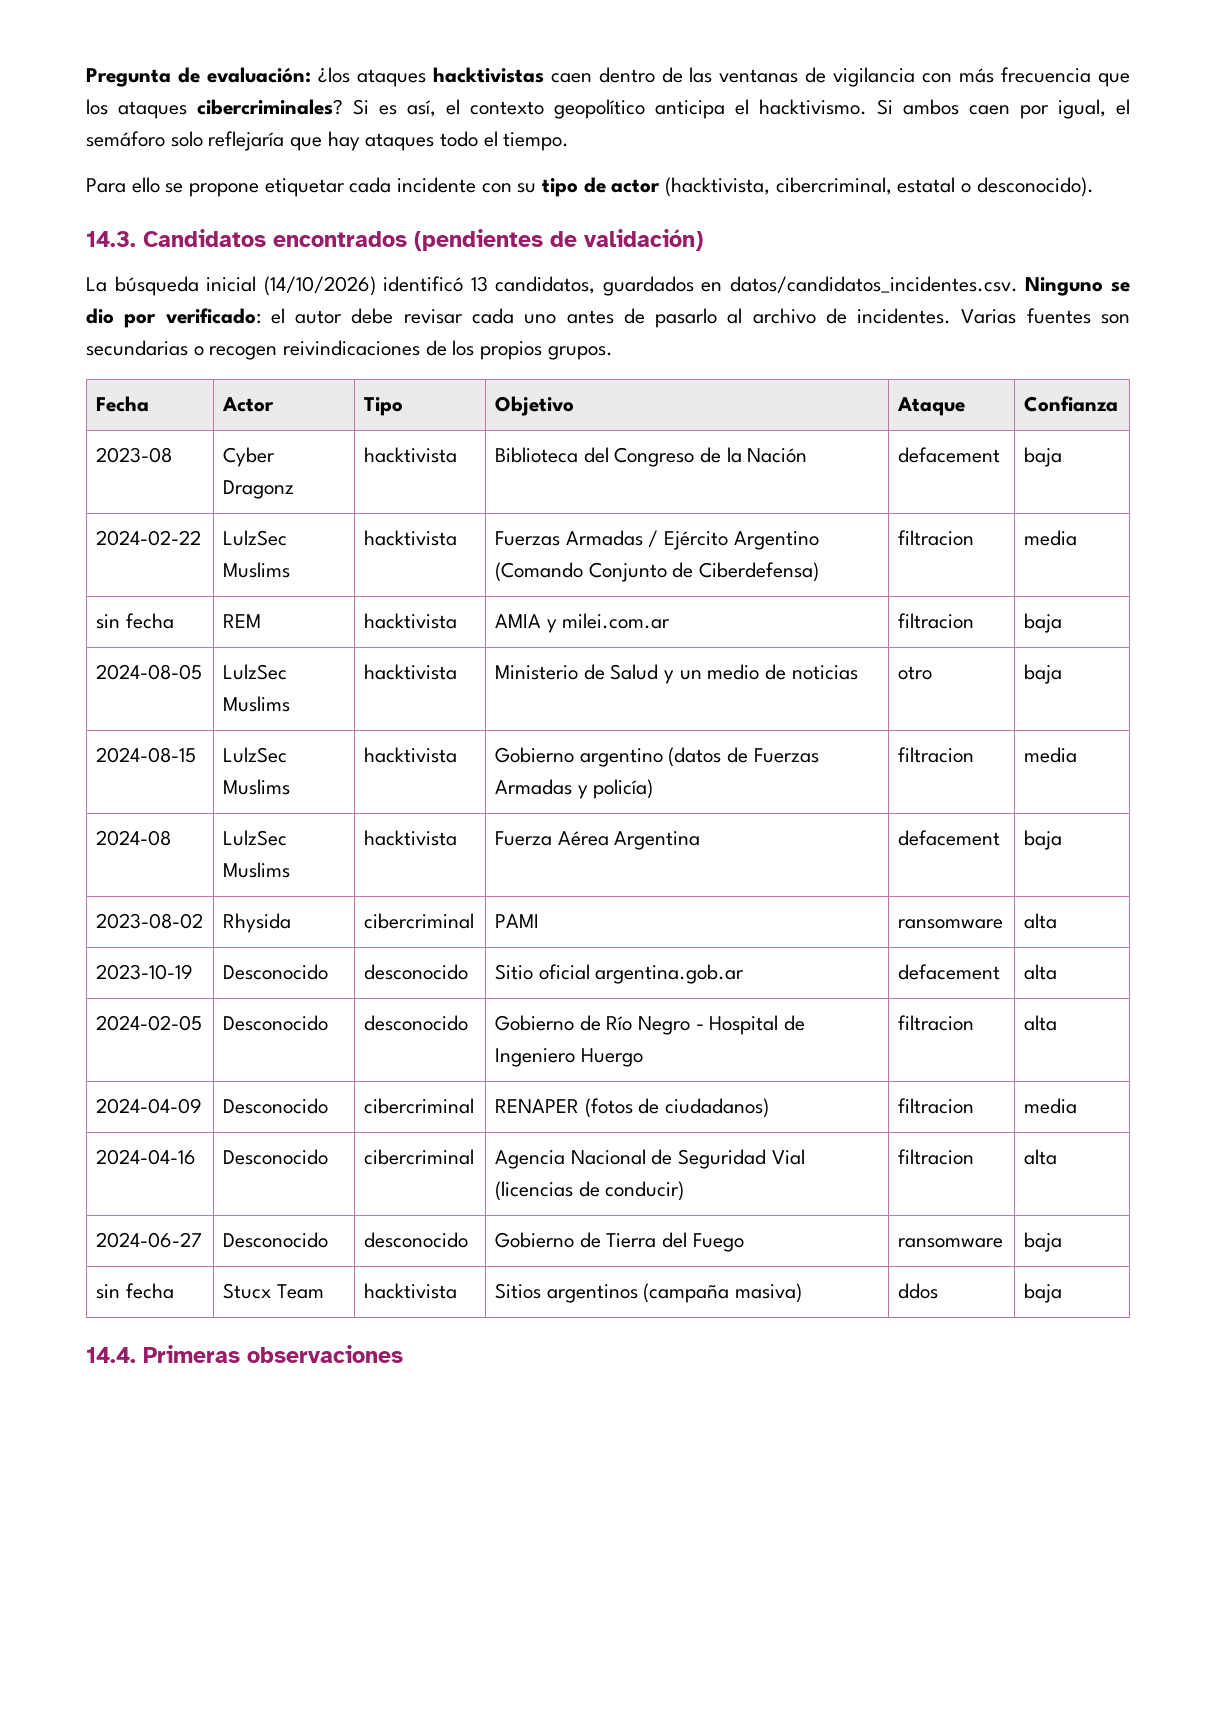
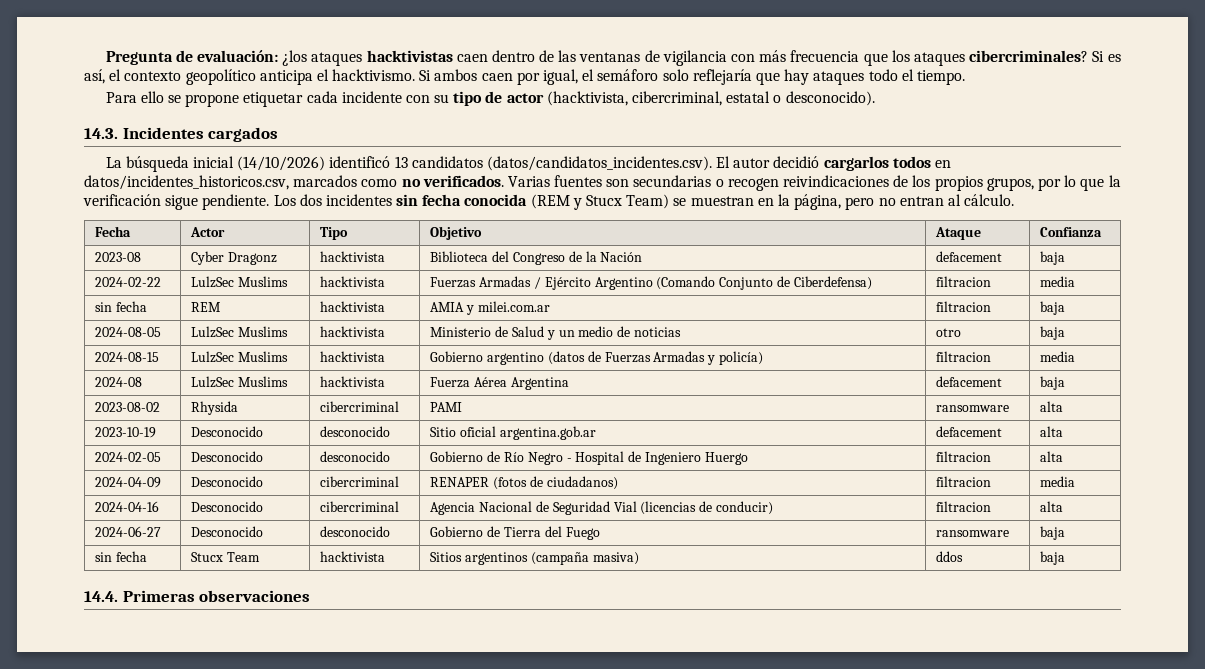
- 14.3. Candidatos encontrados (pendientes de validación)
+ 14.3. Incidentes cargados
- La búsqueda inicial (14/10/2026) identificó 13 candidatos, guardados en datos/candidatos_incidentes.csv. Ninguno se dio por verificado: el autor debe revisar cada uno antes de pasarlo al archivo de incidentes.
+ La búsqueda inicial (14/10/2026) identificó 13 candidatos (datos/candidatos_incidentes.csv). El autor decidió cargarlos todos en datos/incidentes_historicos.csv, marcados como no verificados.
- Varias fuentes son secundarias o recogen reivindicaciones de los propios grupos.
+ Varias fuentes son secundarias o recogen reivindicaciones de los propios grupos, por lo que la verificación sigue pendiente. Los dos incidentes sin fecha conocida (REM y Stucx Team) se muestran en la página, pero no entran al cálculo.

